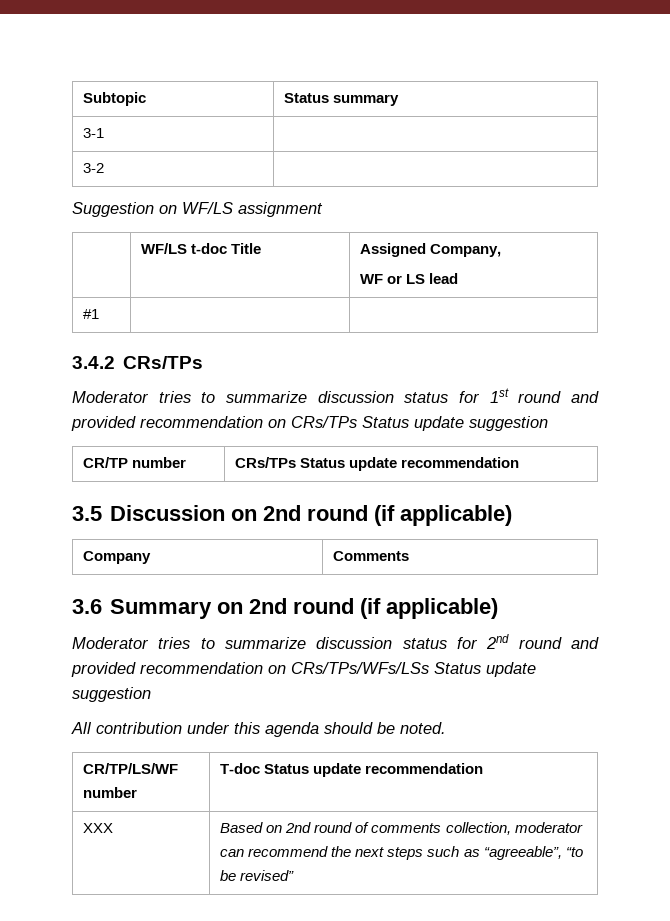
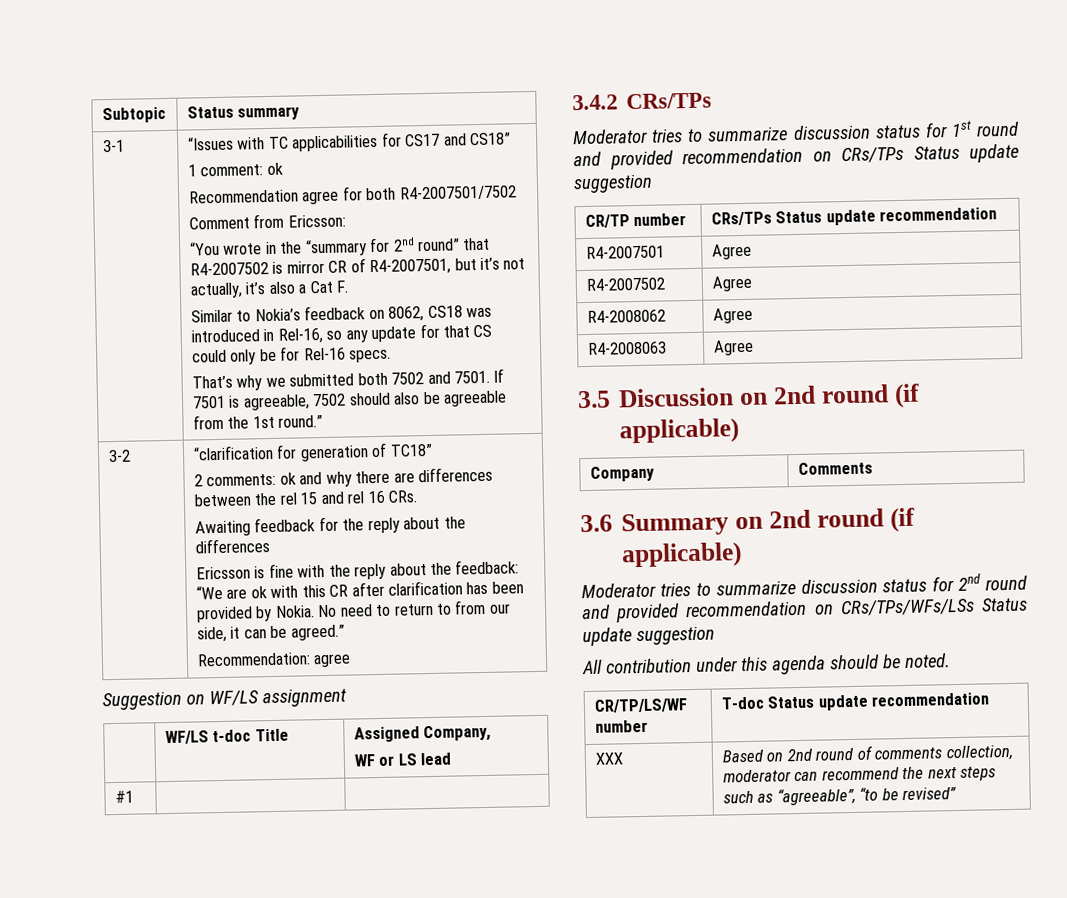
- 3-2 |
+ “Issues with TC applicabilities for CS17 and CS18”
+ 1 comment: ok
+ Recommendation agree for both R4-2007501/7502
+ Comment from Ericsson:
+ “You wrote in the “summary for 2nd round” that R4-2007502 is mirror CR of R4-2007501, but it’s not actually, it’s also a Cat F.
+ Similar to Nokia’s feedback on 8062, CS18 was introduced in Rel-16, so any update for that CS could only be for Rel-16 specs.
+ That’s why we submitted both 7502 and 7501. If 7501 is agreeable, 7502 should also be agreeable from the 1st round.”
+ 3-2 | “clarification for generation of TC18”
+ 2 comments: ok and why there are differences between the rel 15 and rel 16 CRs.
+ Awaiting feedback for the reply about the differences
+ Ericsson is fine with the reply about the feedback: “We are ok with this CR after clarification has been provided by Nokia. No need to return to from our side, it can be agreed.”
+ Recommendation: agree
+ R4-2007501 | Agree
+ R4-2007502 | Agree
+ R4-2008062 | Agree
+ R4-2008063 | Agree

